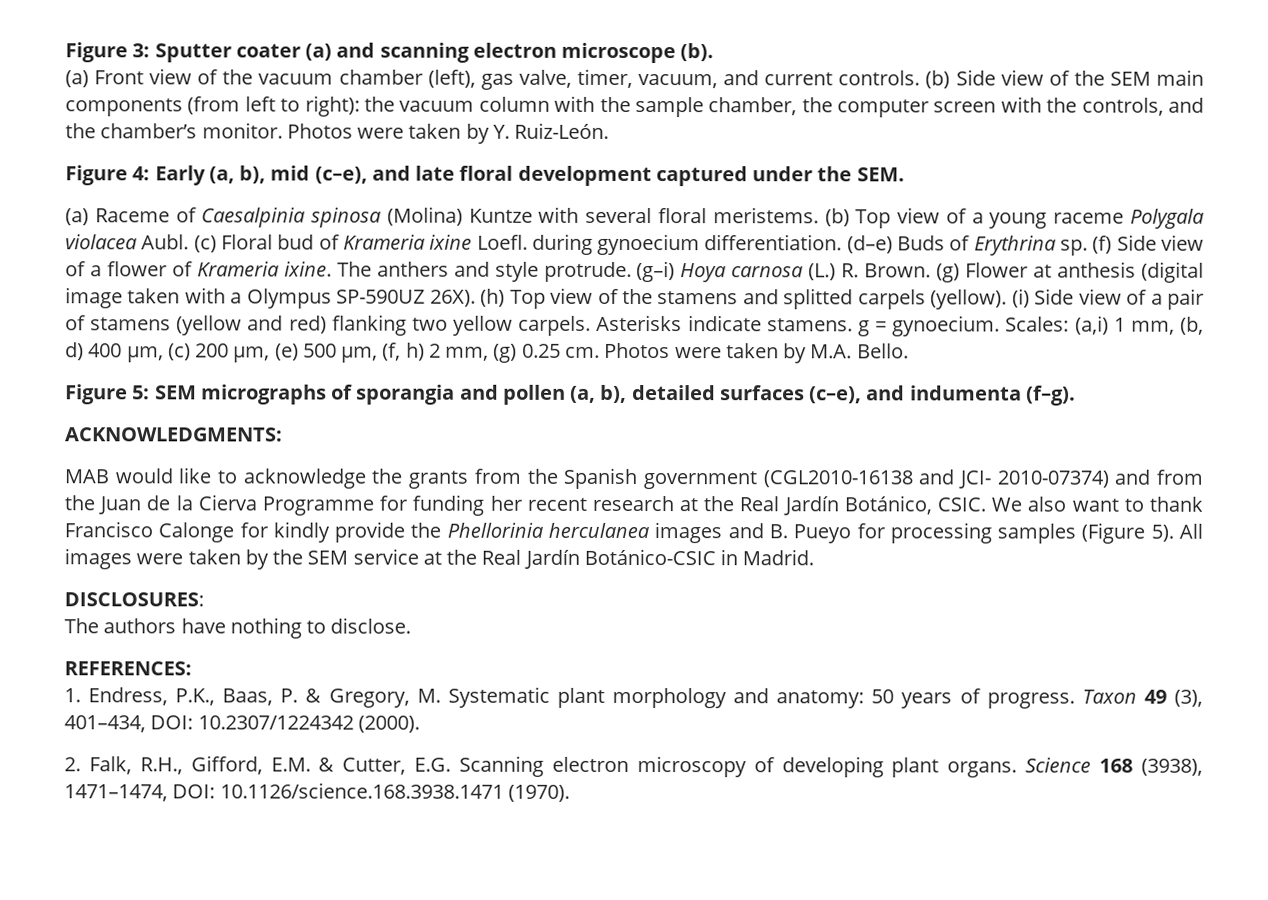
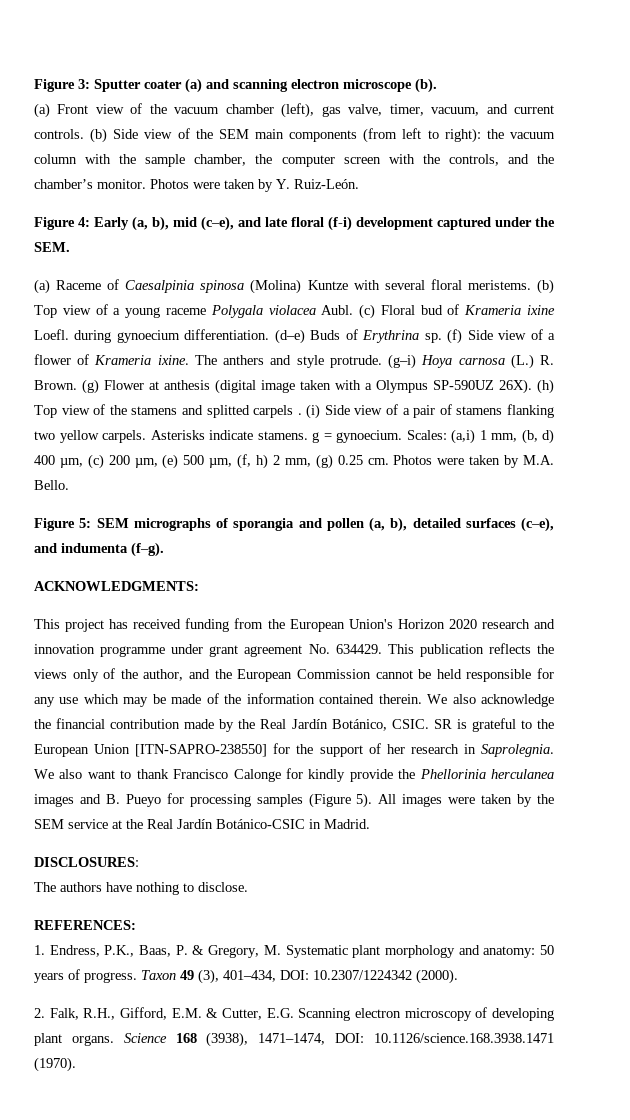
- Figure 4: Early (a, b), mid (c–e), and late floral development captured under the SEM.
+ Figure 4: Early (a, b), mid (c–e), and late floral (f-i) development captured under the SEM.
- (h) Top view of the stamens and splitted carpels (yellow).
+ (h) Top view of the stamens and splitted carpels .
- (i) Side view of a pair of stamens (yellow and red) flanking two yellow carpels.
+ (i) Side view of a pair of stamens flanking two yellow carpels.
- MAB would like to acknowledge the grants from the Spanish government (CGL2010-16138 and JCI- 2010-07374) and from the Juan de la Cierva Programme for funding her recent research at the Real Jardín Botánico, CSIC.
+ This project has received funding from the European Union's Horizon 2020 research and innovation programme under grant agreement No. 634429. This publication reflects the views only of the author, and the European Commission cannot be held responsible for any use which may be made of the information contained therein. We also acknowledge the financial contribution made by the Real Jardín Botánico, CSIC.
+ SR is grateful to the European Union [ITN-SAPRO-238550] for the support of her research in Saprolegnia.

